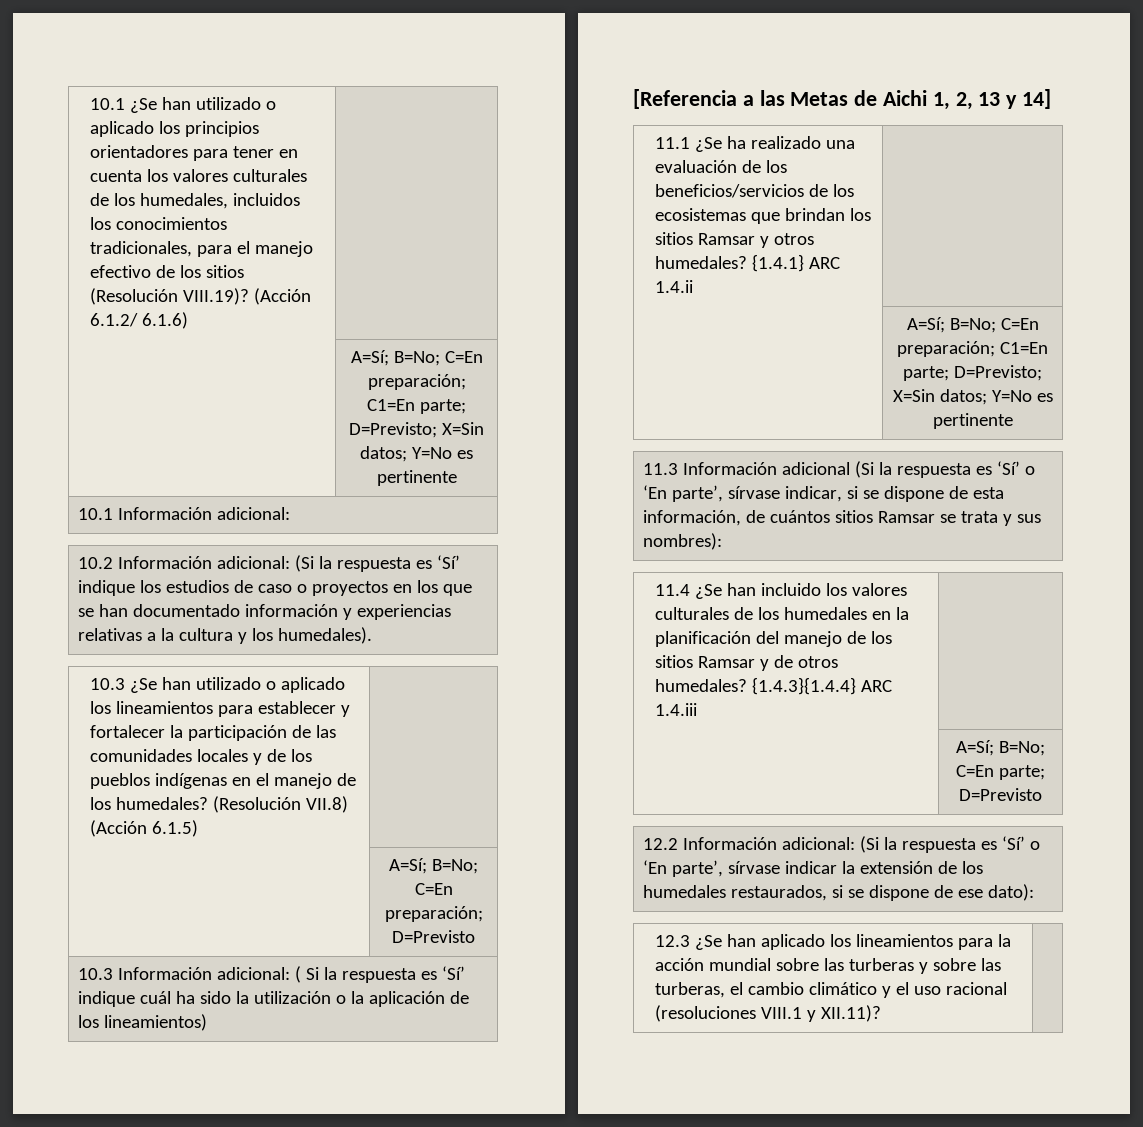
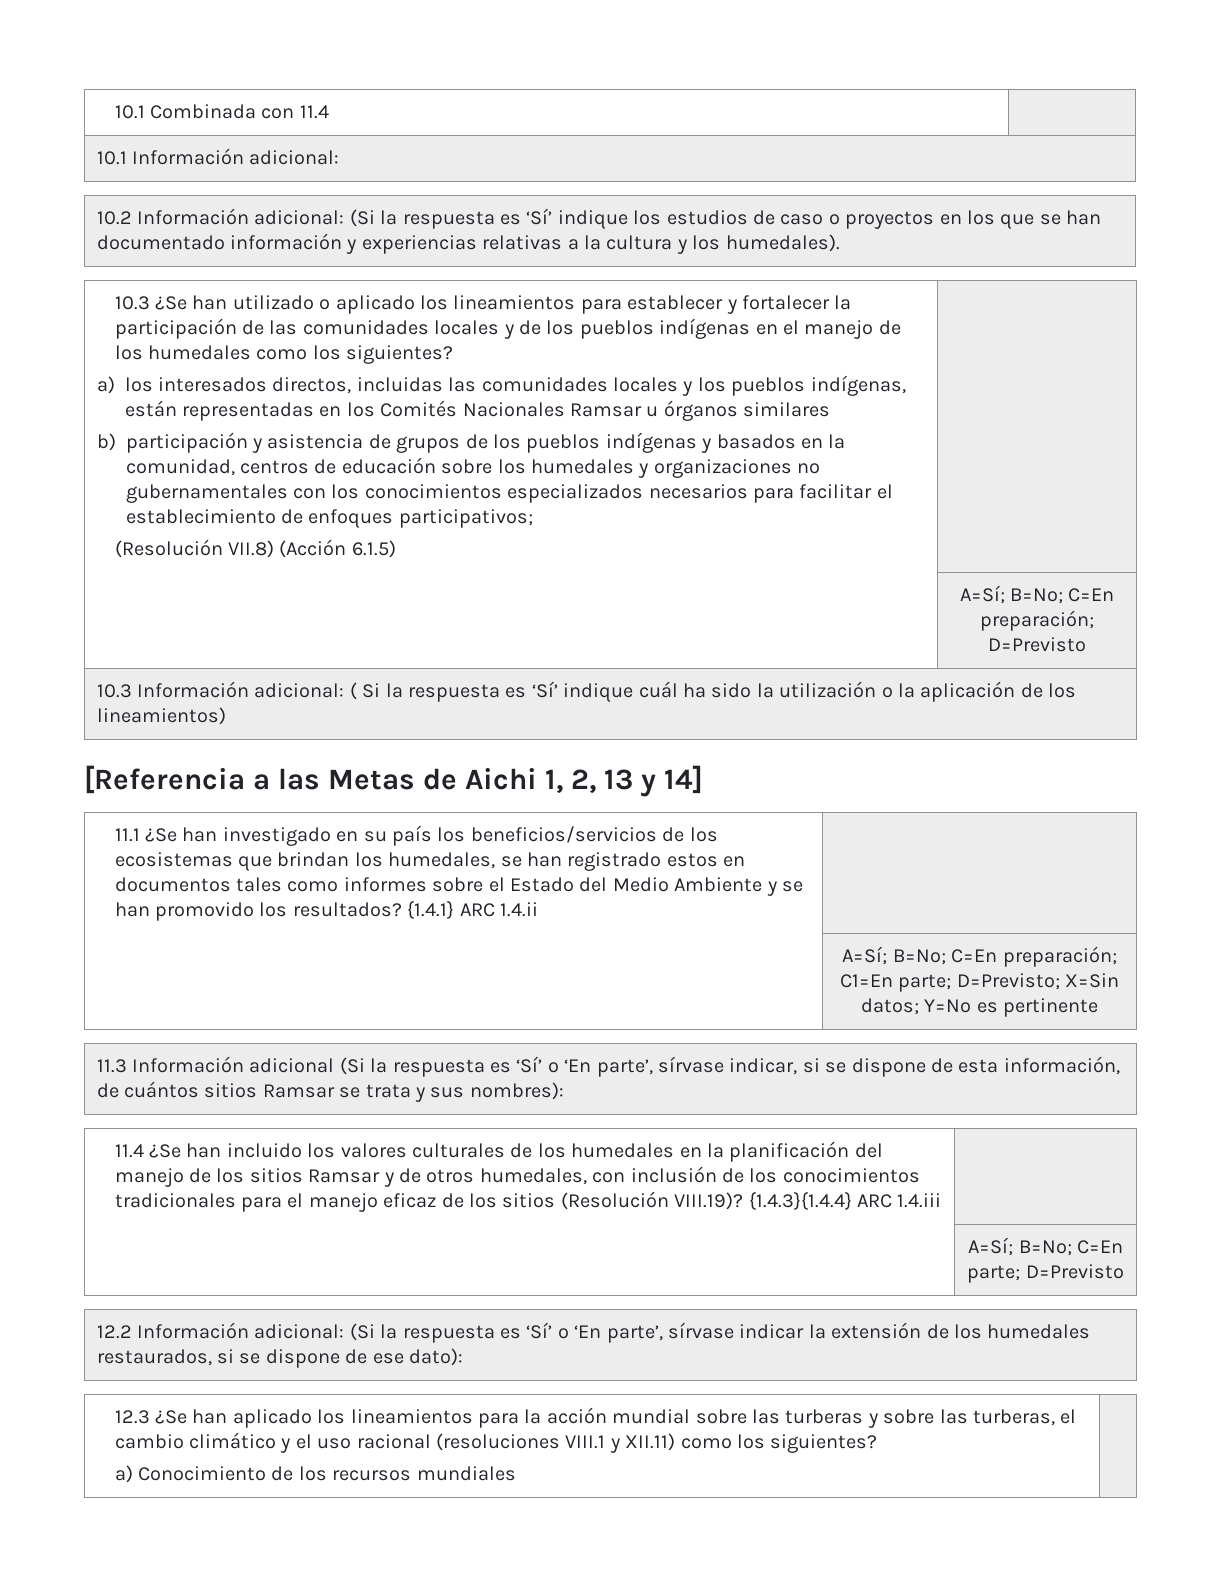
- 10.1 ¿Se han utilizado o aplicado los principios orientadores para tener en cuenta los valores culturales de los humedales, incluidos los conocimientos tradicionales, para el manejo efectivo de los sitios (Resolución VIII.19)? (Acción 6.1.2/ 6.1.6) |
- | A=Sí; B=No; C=En preparación; C1=En parte; D=Previsto; X=Sin datos; Y=No es pertinente
+ 10.1 Combinada con 11.4 |
- 10.3 ¿Se han utilizado o aplicado los lineamientos para establecer y fortalecer la participación de las comunidades locales y de los pueblos indígenas en el manejo de los humedales? (Resolución VII.8) (Acción 6.1.5)
+ 10.3 ¿Se han utilizado o aplicado los lineamientos para establecer y fortalecer la participación de las comunidades locales y de los pueblos indígenas en el manejo de los humedales como los siguientes?
+ a) los interesados directos, incluidas las comunidades locales y los pueblos indígenas, están representadas en los Comités Nacionales Ramsar u órganos similares
+ b) participación y asistencia de grupos de los pueblos indígenas y basados en la comunidad, centros de educación sobre los humedales y organizaciones no gubernamentales con los conocimientos especializados necesarios para facilitar el establecimiento de enfoques participativos;
+ (Resolución VII.8) (Acción 6.1.5)
- 11.1 ¿Se ha realizado una evaluación de los beneficios/servicios de los ecosistemas que brindan los sitios Ramsar y otros humedales? {1.4.1} ARC 1.4.ii |
+ 11.1 ¿Se han investigado en su país los beneficios/servicios de los ecosistemas que brindan los humedales, se han registrado estos en documentos tales como informes sobre el Estado del Medio Ambiente y se han promovido los resultados? {1.4.1} ARC 1.4.ii |
- 11.4 ¿Se han incluido los valores culturales de los humedales en la planificación del manejo de los sitios Ramsar y de otros humedales?
+ 11.4 ¿Se han incluido los valores culturales de los humedales en la planificación del manejo de los sitios Ramsar y de otros humedales, con inclusión de los conocimientos tradicionales para el manejo eficaz de los sitios (Resolución VIII.19)?
- 12.3 ¿Se han aplicado los lineamientos para la acción mundial sobre las turberas y sobre las turberas, el cambio climático y el uso racional (resoluciones VIII.1 y XII.11)? |
+ 12.3 ¿Se han aplicado los lineamientos para la acción mundial sobre las turberas y sobre las turberas, el cambio climático y el uso racional (resoluciones VIII.1 y XII.11) como los siguientes?
+ a) Conocimiento de los recursos mundiales |

